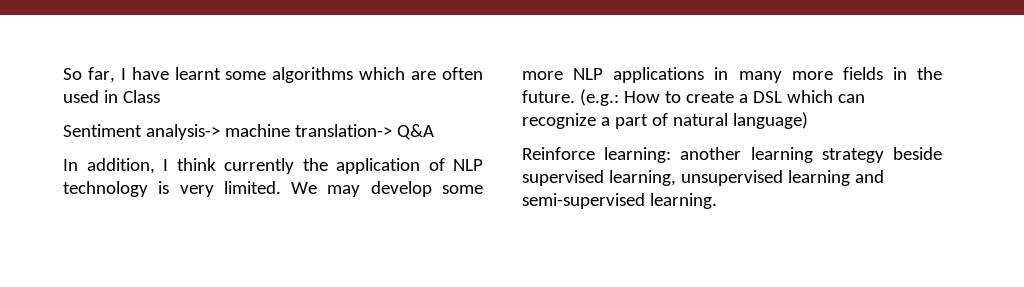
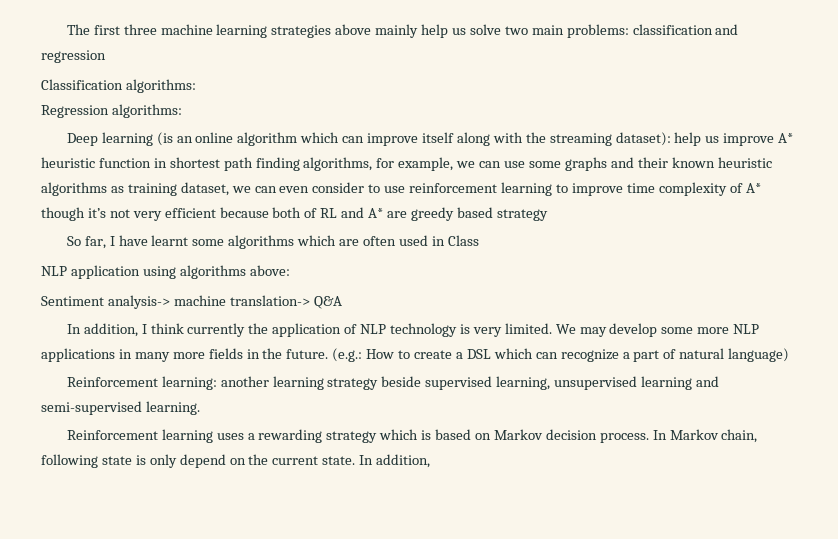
+ The first three machine learning strategies above mainly help us solve two main problems: classification and regression
+ Classification algorithms:
+ Regression algorithms:
+ Deep learning (is an online algorithm which can improve itself along with the streaming dataset): help us improve A* heuristic function in shortest path finding algorithms, for example, we can use some graphs and their known heuristic algorithms as training dataset, we can even consider to use reinforcement learning to improve time complexity of A* though it’s not very efficient because both of RL and A* are greedy based strategy
+ NLP application using algorithms above:
- Reinforce learning: another learning strategy beside supervised learning, unsupervised learning and semi-supervised learning.
+ Reinforcement learning: another learning strategy beside supervised learning, unsupervised learning and semi-supervised learning.
+ Reinforcement learning uses a rewarding strategy which is based on Markov decision process. In Markov chain, following state is only depend on the current state. In addition,

